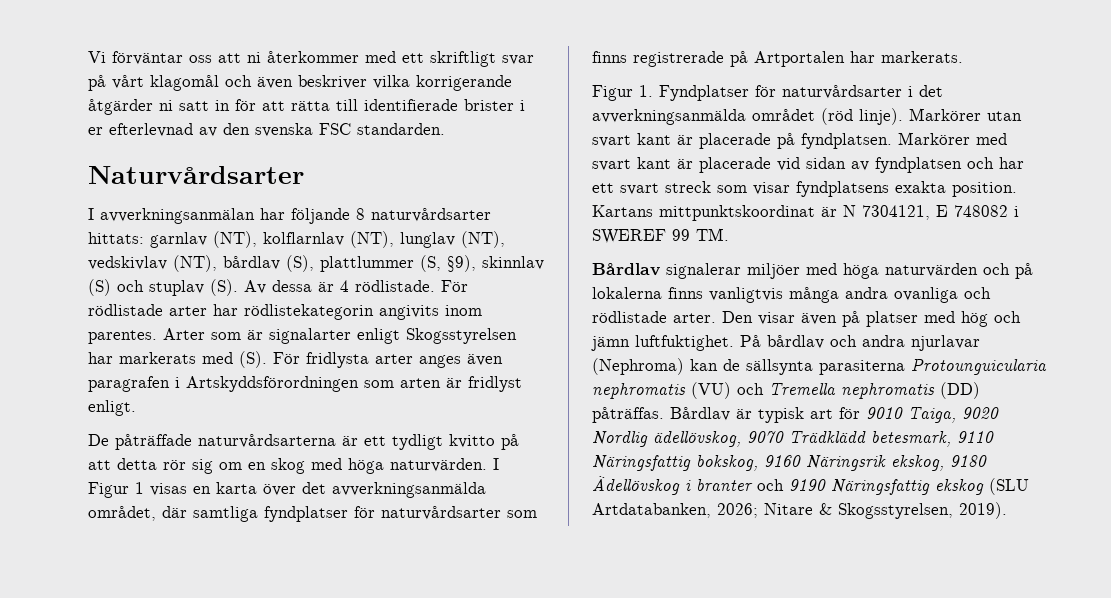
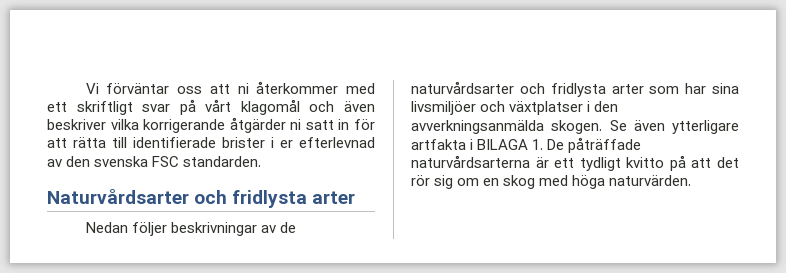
- Naturvårdsarter
- I avverkningsanmälan har följande 8 naturvårdsarter hittats: garnlav (NT), kolflarnlav (NT), lunglav (NT), vedskivlav (NT), bårdlav (S), plattlummer (S, §9), skinnlav (S) och stuplav (S). Av dessa är 4 rödlistade. För rödlistade arter har rödlistekategorin angivits inom parentes. Arter som är signalarter enligt Skogsstyrelsen har markerats med (S). För fridlysta arter anges även paragrafen i Artskyddsförordningen som arten är fridlyst enligt.
- De påträffade naturvårdsarterna är ett tydligt kvitto på att detta rör sig om en skog med höga naturvärden. I Figur 1 visas en karta över det avverkningsanmälda området, där samtliga fyndplatser för naturvårdsarter som finns registrerade på Artportalen har markerats.
- Figur 1. Fyndplatser för naturvårdsarter i det avverkningsanmälda området (röd linje). Markörer utan svart kant är placerade på fyndplatsen. Markörer med svart kant är placerade vid sidan av fyndplatsen och har ett svart streck som visar fyndplatsens exakta position. Kartans mittpunktskoordinat är N 7304121, E 748082 i SWEREF 99 TM.
- Bårdlav signalerar miljöer med höga naturvärden och på lokalerna finns vanligtvis många andra ovanliga och rödlistade arter. Den visar även på platser med hög och jämn luftfuktighet. På bårdlav och andra njurlavar (Nephroma) kan de sällsynta parasiterna Protounguicularia nephromatis (VU) och Tremella nephromatis (DD) påträffas. Bårdlav är typisk art för 9010 Taiga, 9020 Nordlig ädellövskog, 9070 Trädklädd betesmark, 9110 Näringsfattig bokskog, 9160 Näringsrik ekskog, 9180 Ädellövskog i branter och 9190 Näringsfattig ekskog (SLU Artdatabanken, 2026; Nitare & Skogsstyrelsen, 2019).
+ Naturvårdsarter och fridlysta arter
+ Nedan följer beskrivningar av de naturvårdsarter och fridlysta arter som har sina livsmiljöer och växtplatser i den avverkningsanmälda skogen. Se även ytterligare artfakta i BILAGA 1. De påträffade naturvårdsarterna är ett tydligt kvitto på att det rör sig om en skog med höga naturvärden.

